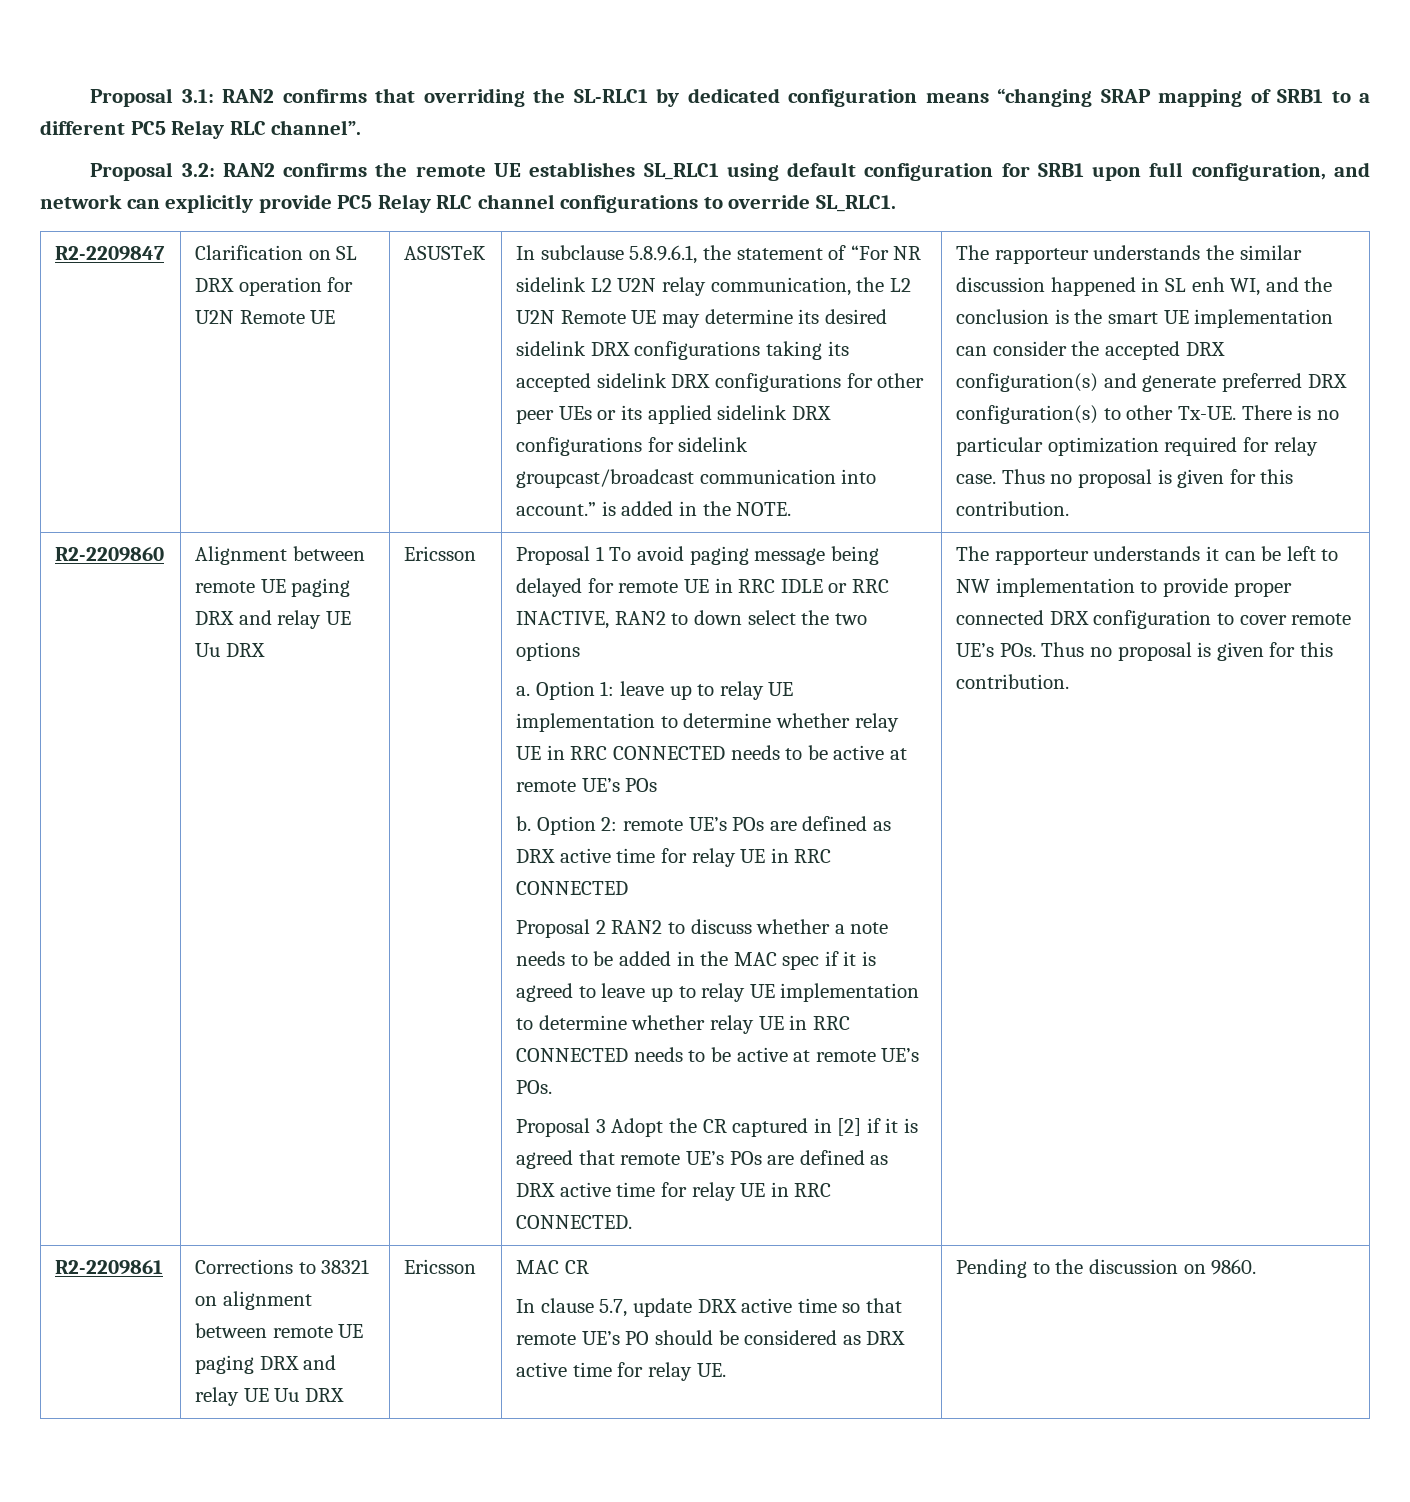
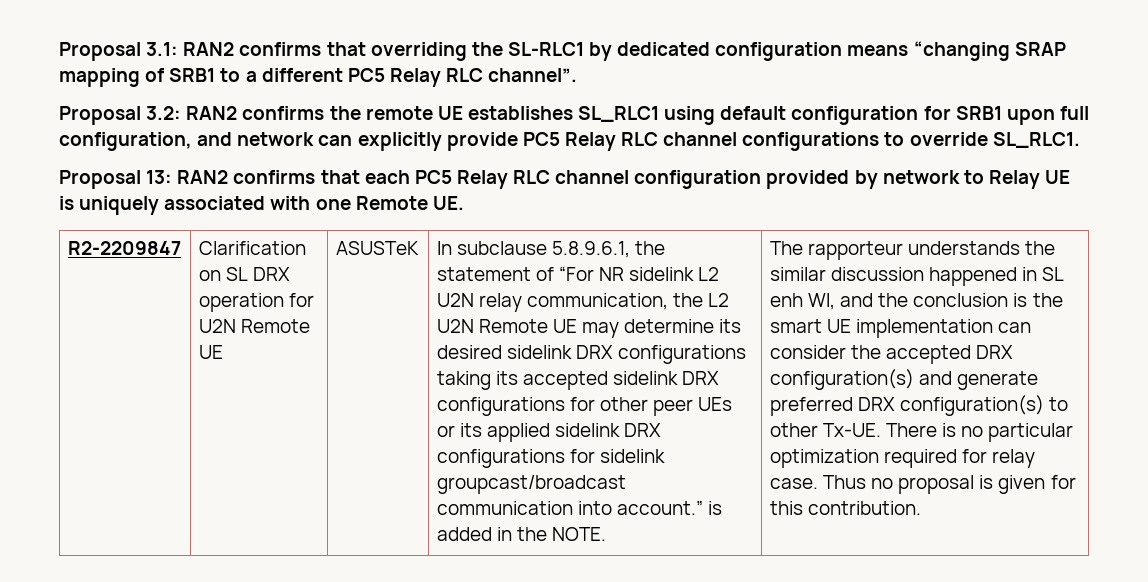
+ Proposal 13: RAN2 confirms that each PC5 Relay RLC channel configuration provided by network to Relay UE is uniquely associated with one Remote UE.
- R2-2209860 | Alignment between remote UE paging DRX and relay UE Uu DRX | Ericsson | Proposal 1 To avoid paging message being delayed for remote UE in RRC IDLE or RRC INACTIVE, RAN2 to down select the two options
- a. Option 1: leave up to relay UE implementation to determine whether relay UE in RRC CONNECTED needs to be active at remote UE’s POs
- b. Option 2: remote UE’s POs are defined as DRX active time for relay UE in RRC CONNECTED
- Proposal 2 RAN2 to discuss whether a note needs to be added in the MAC spec if it is agreed to leave up to relay UE implementation to determine whether relay UE in RRC CONNECTED needs to be active at remote UE’s POs.
- Proposal 3 Adopt the CR captured in [2] if it is agreed that remote UE’s POs are defined as DRX active time for relay UE in RRC CONNECTED. | The rapporteur understands it can be left to NW implementation to provide proper connected DRX configuration to cover remote UE’s POs. Thus no proposal is given for this contribution.
- R2-2209861 | Corrections to 38321 on alignment between remote UE paging DRX and relay UE Uu DRX | Ericsson | MAC CR
- In clause 5.7, update DRX active time so that remote UE’s PO should be considered as DRX active time for relay UE. | Pending to the discussion on 9860.

